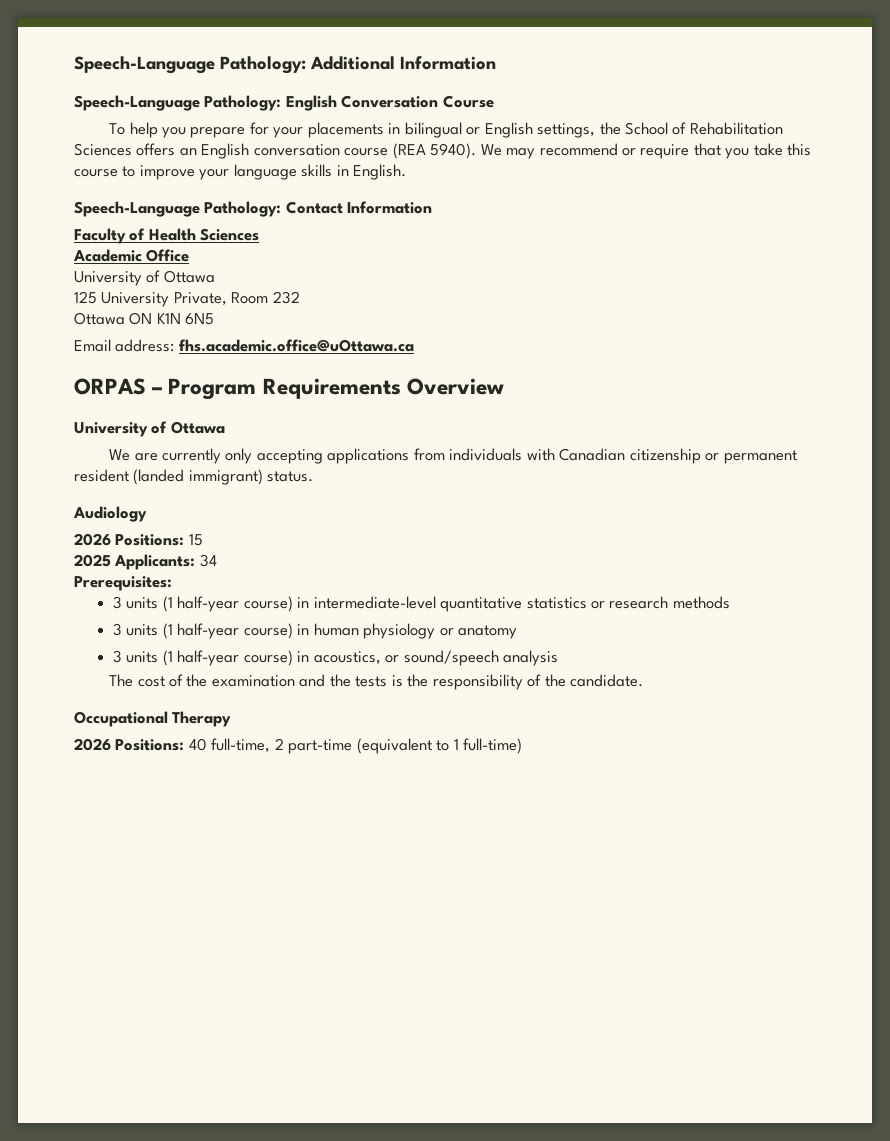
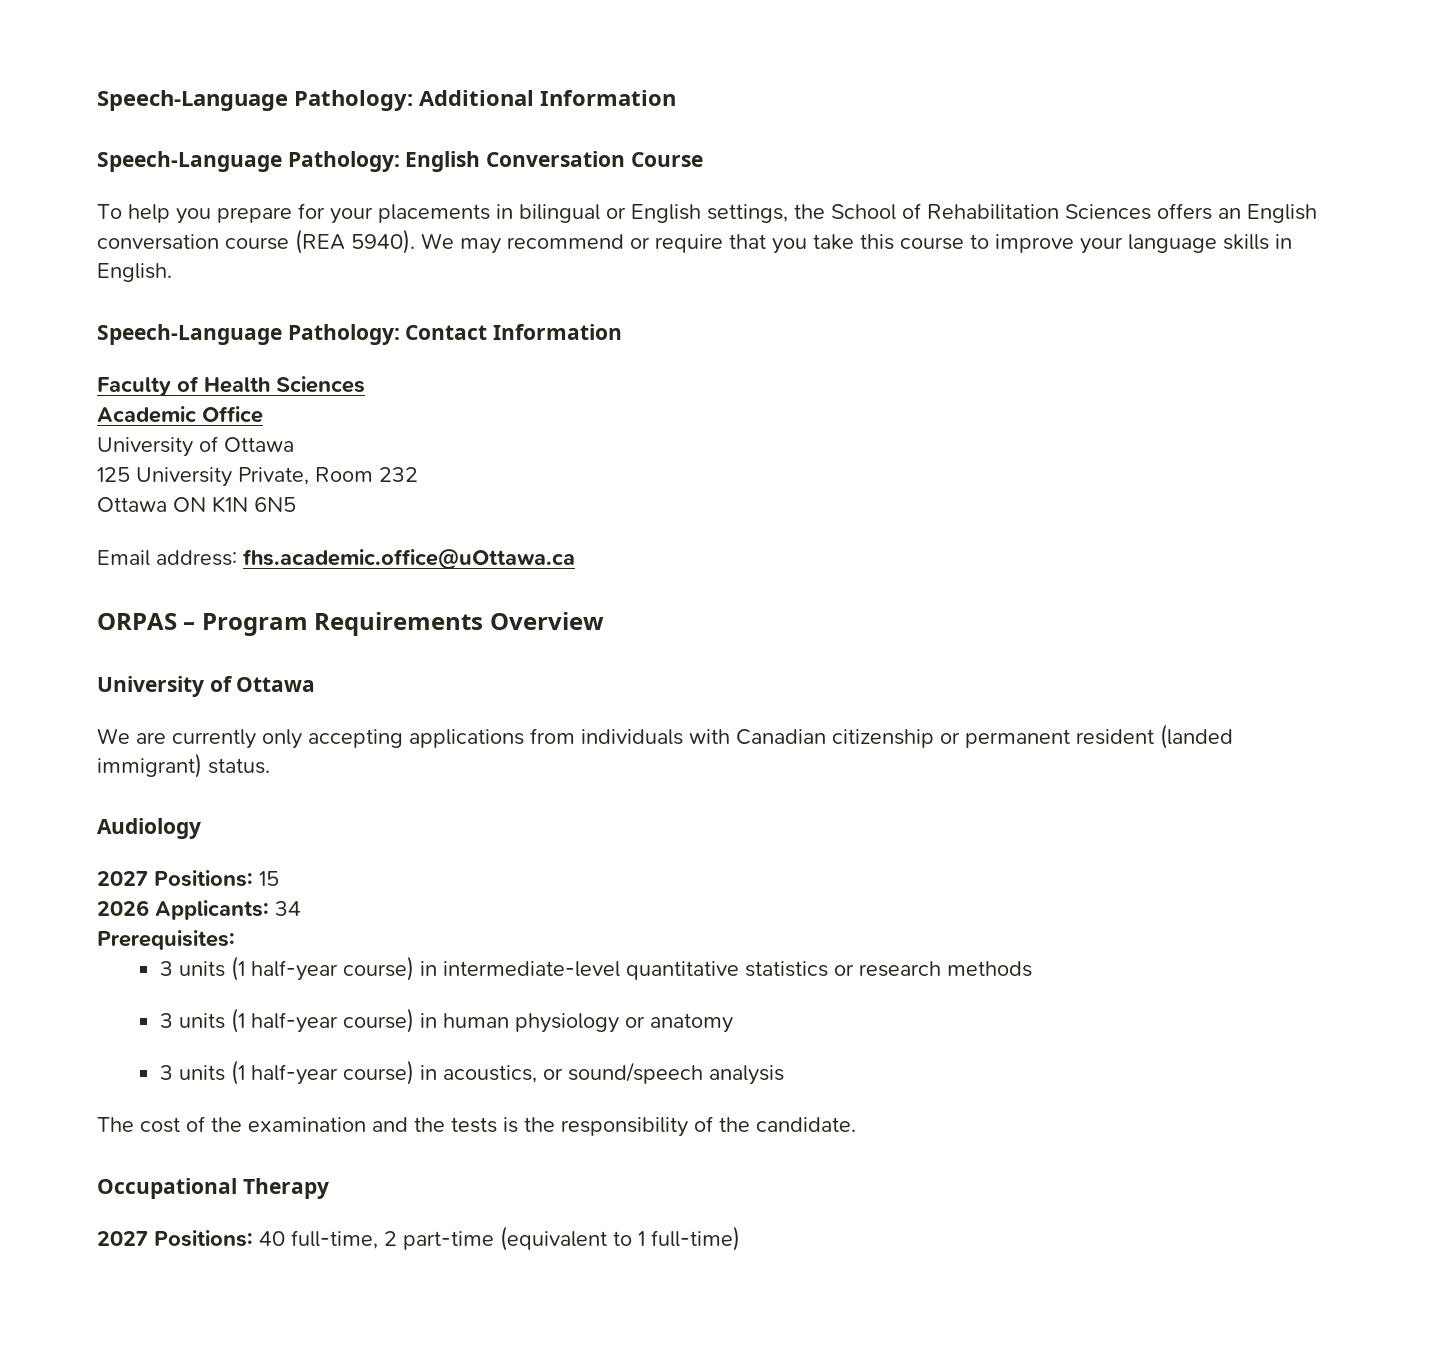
- 2026 Positions: 15
+ 2027 Positions: 15
- 2025 Applicants: 34
+ 2026 Applicants: 34
- 2026 Positions: 40 full-time, 2 part-time (equivalent to 1 full-time)
+ 2027 Positions: 40 full-time, 2 part-time (equivalent to 1 full-time)

